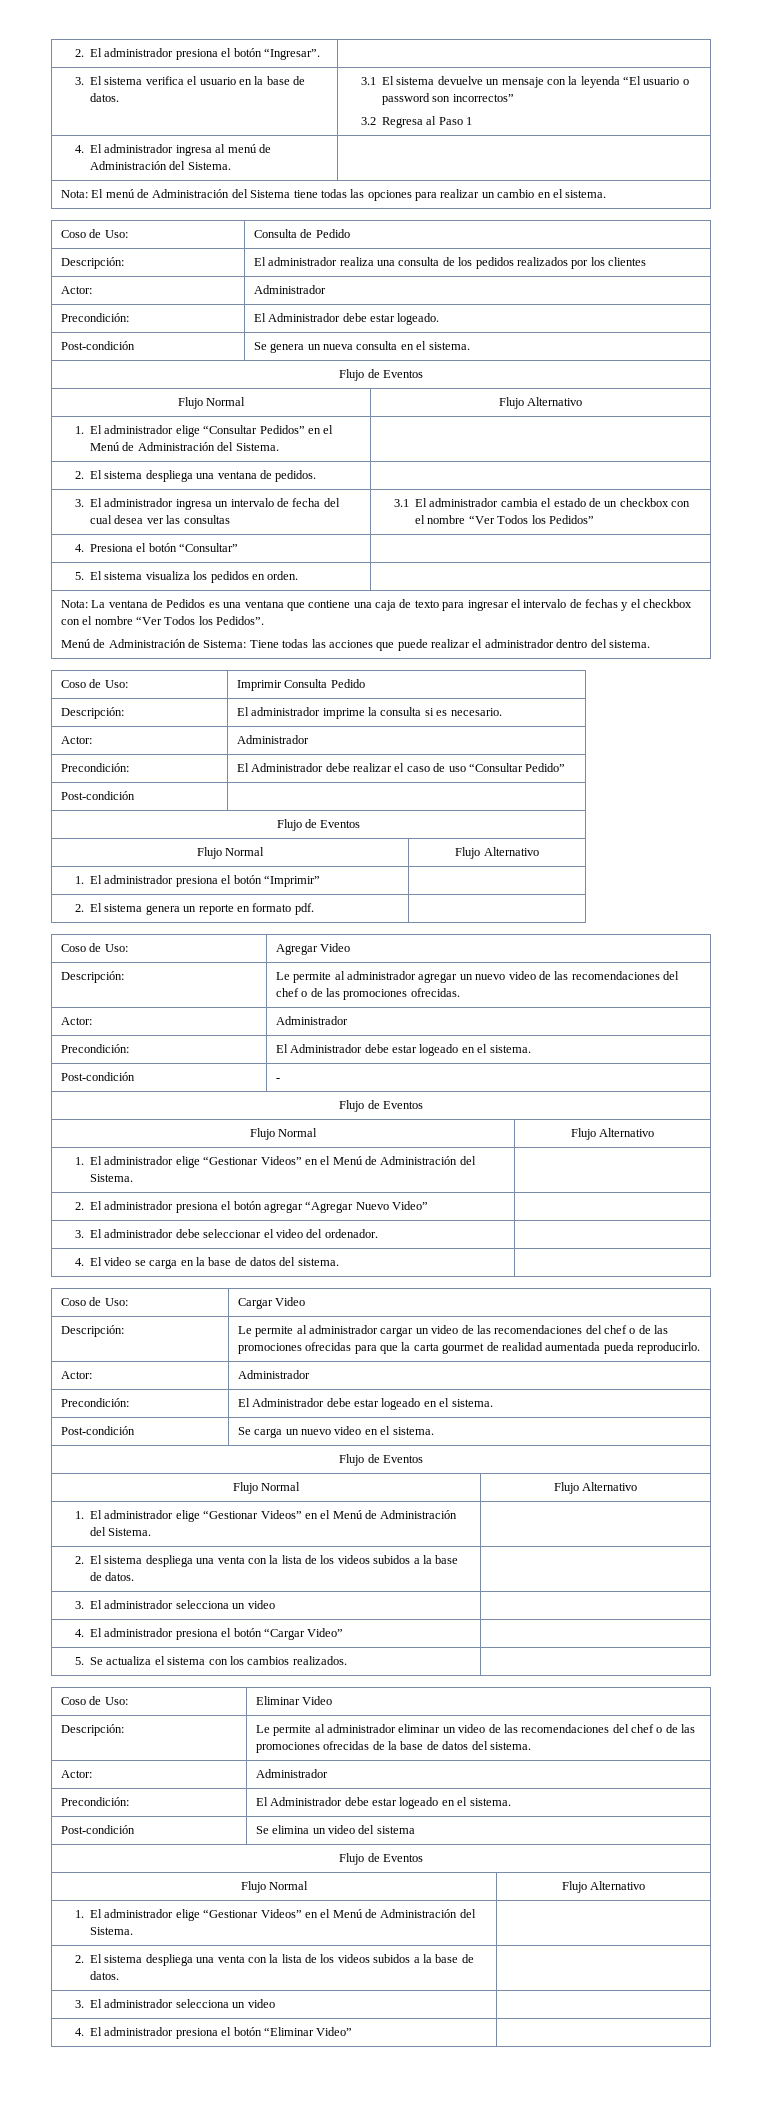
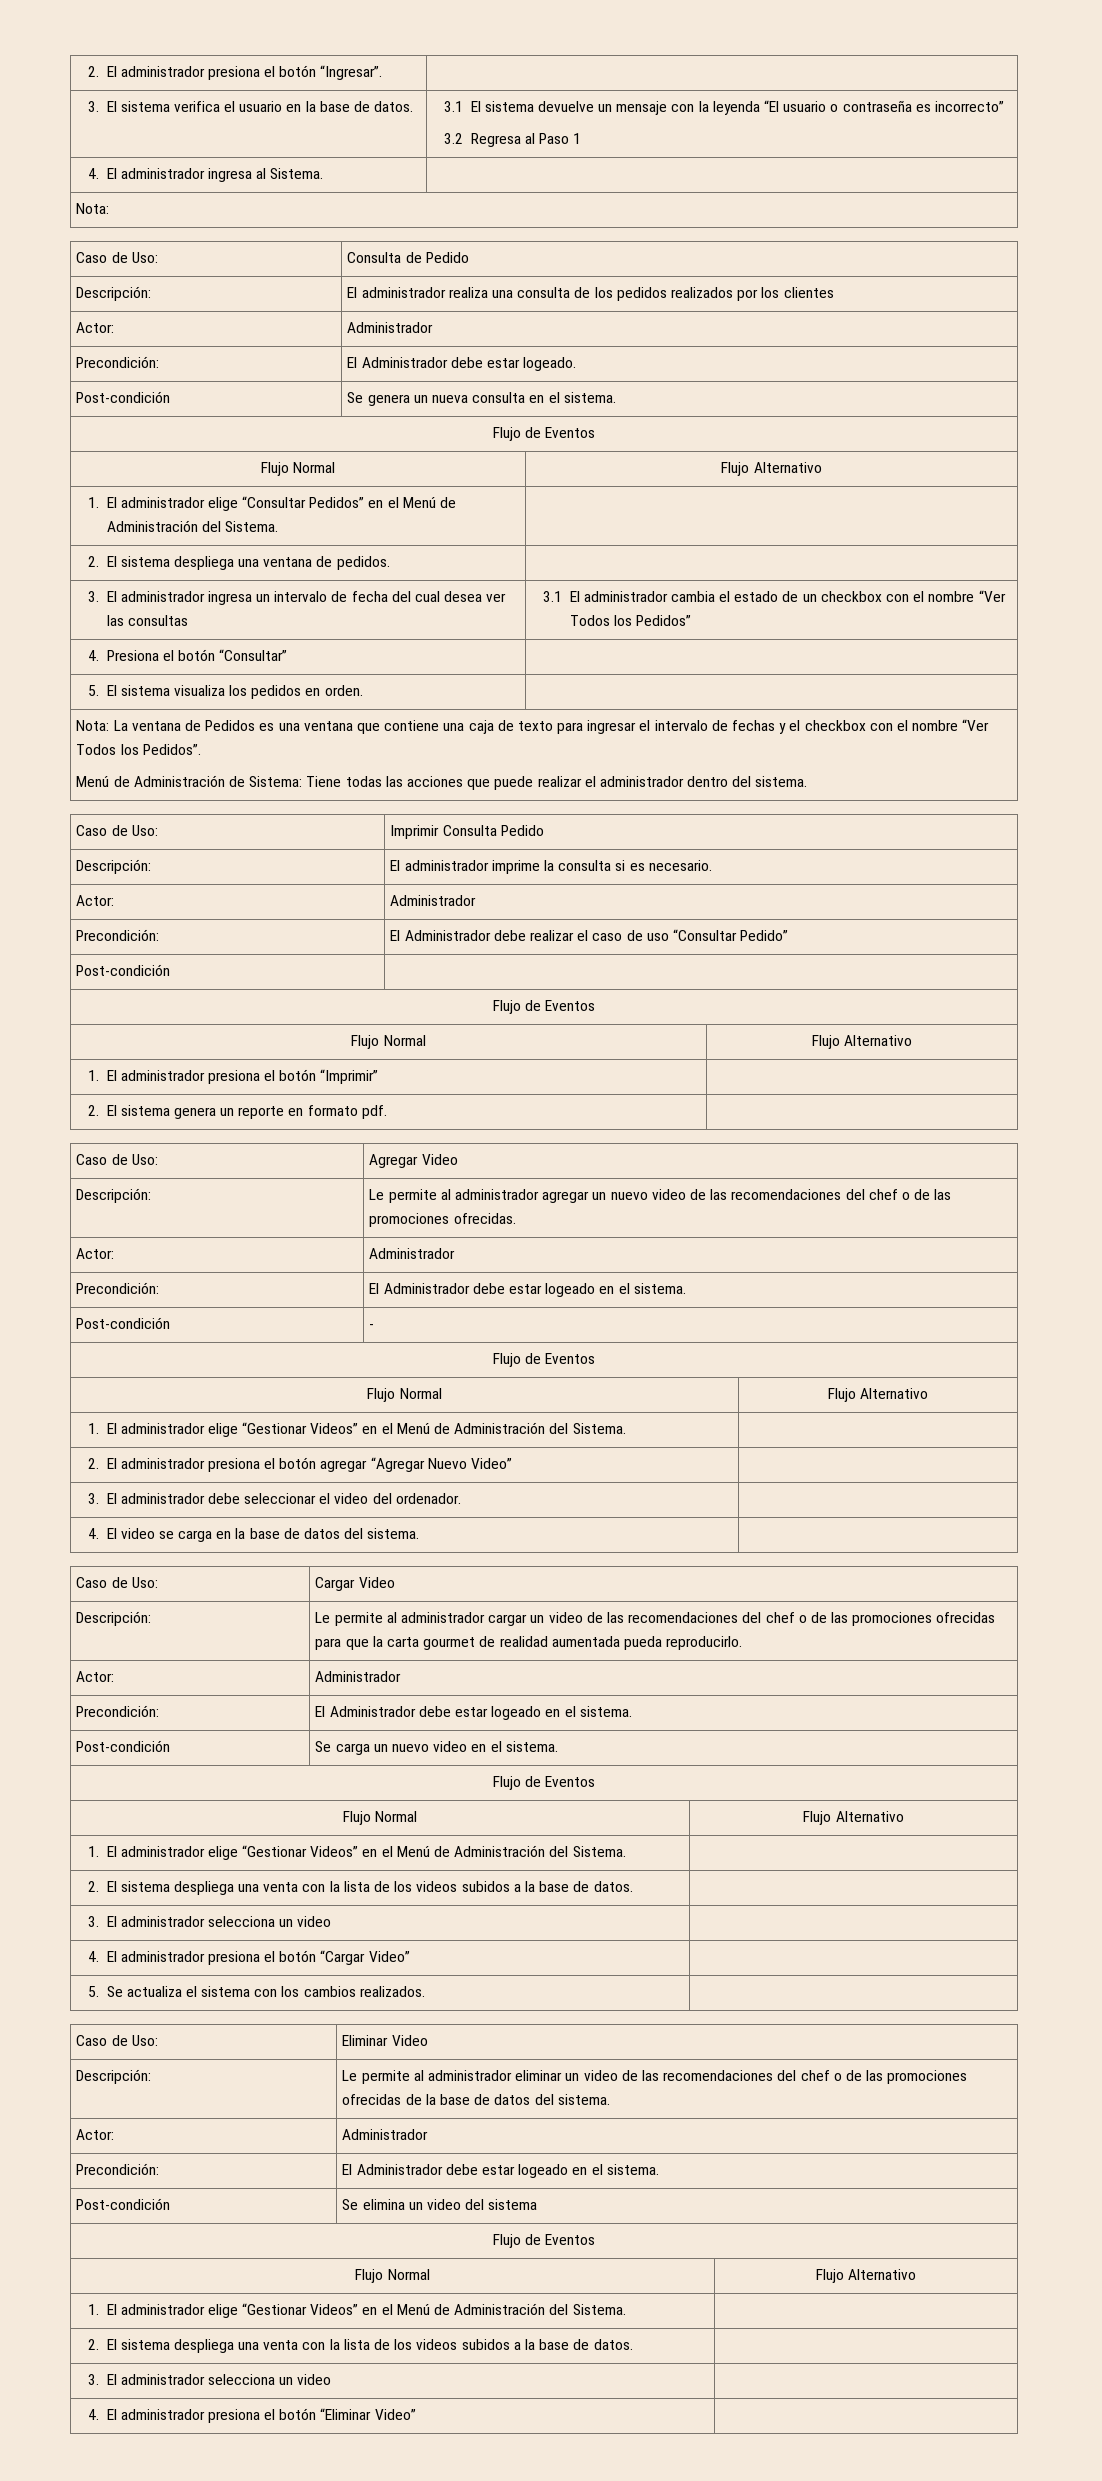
- 3. El sistema verifica el usuario en la base de datos. | 3.1 El sistema devuelve un mensaje con la leyenda “El usuario o password son incorrectos”
+ 3. El sistema verifica el usuario en la base de datos. | 3.1 El sistema devuelve un mensaje con la leyenda “El usuario o contraseña es incorrecto”
- 4. El administrador ingresa al menú de Administración del Sistema. |
- Nota: El menú de Administración del Sistema tiene todas las opciones para realizar un cambio en el sistema.
- Coso de Uso: | Consulta de Pedido
+ 4. El administrador ingresa al Sistema. |
+ Nota:
+ Caso de Uso: | Consulta de Pedido
- Coso de Uso: | Imprimir Consulta Pedido
+ Caso de Uso: | Imprimir Consulta Pedido
- Coso de Uso: | Agregar Video
+ Caso de Uso: | Agregar Video
- Coso de Uso: | Cargar Video
+ Caso de Uso: | Cargar Video
- Coso de Uso: | Eliminar Video
+ Caso de Uso: | Eliminar Video

